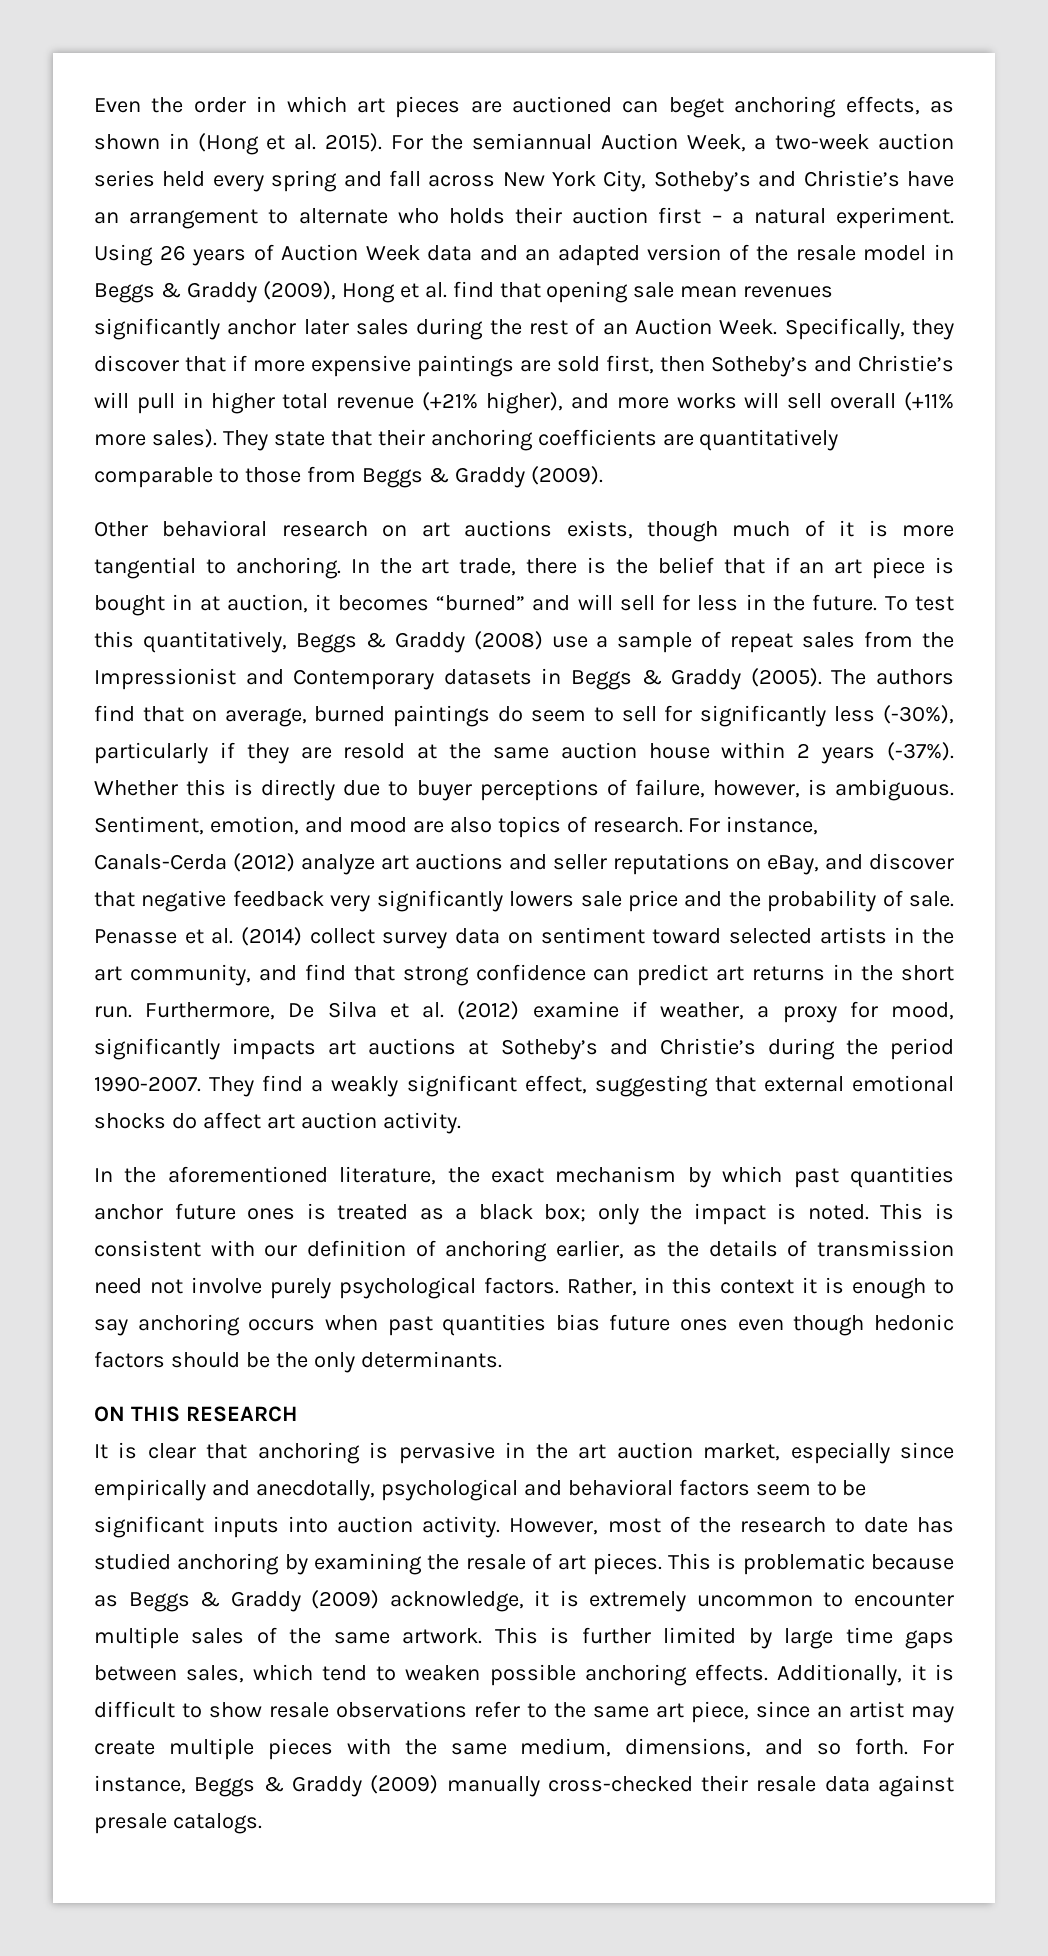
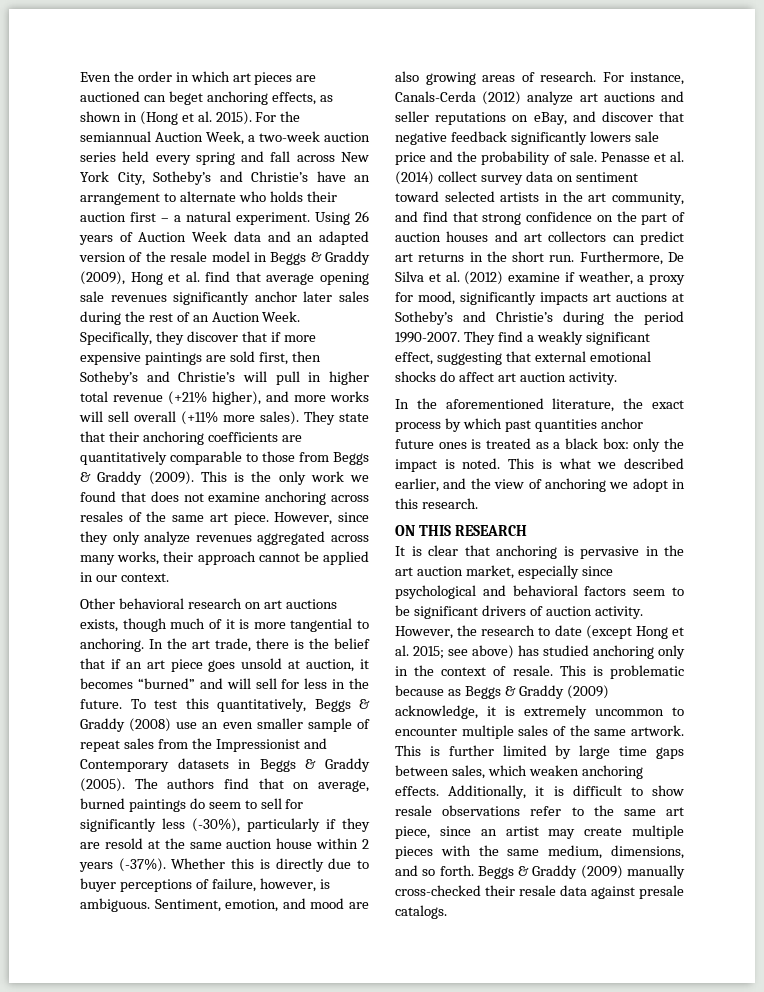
- Using 26 years of Auction Week data and an adapted version of the resale model in Beggs & Graddy (2009), Hong et al. find that opening sale mean revenues significantly anchor later sales during the rest of an Auction Week.
+ Using 26 years of Auction Week data and an adapted version of the resale model in Beggs & Graddy (2009), Hong et al. find that average opening sale revenues significantly anchor later sales during the rest of an Auction Week.
+ This is the only work we found that does not examine anchoring across resales of the same art piece. However, since they only analyze revenues aggregated across many works, their approach cannot be applied in our context.
- In the art trade, there is the belief that if an art piece is bought in at auction, it becomes “burned” and will sell for less in the future.
+ In the art trade, there is the belief that if an art piece goes unsold at auction, it becomes “burned” and will sell for less in the future.
- To test this quantitatively, Beggs & Graddy (2008) use a sample of repeat sales from the Impressionist and Contemporary datasets in Beggs & Graddy (2005).
+ To test this quantitatively, Beggs & Graddy (2008) use an even smaller sample of repeat sales from the Impressionist and Contemporary datasets in Beggs & Graddy (2005).
- Sentiment, emotion, and mood are also topics of research.
+ Sentiment, emotion, and mood are also growing areas of research.
- For instance, Canals-Cerda (2012) analyze art auctions and seller reputations on eBay, and discover that negative feedback very significantly lowers sale price and the probability of sale.
+ For instance, Canals-Cerda (2012) analyze art auctions and seller reputations on eBay, and discover that negative feedback significantly lowers sale price and the probability of sale.
- Penasse et al. (2014) collect survey data on sentiment toward selected artists in the art community, and find that strong confidence can predict art returns in the short run.
+ Penasse et al. (2014) collect survey data on sentiment toward selected artists in the art community, and find that strong confidence on the part of auction houses and art collectors can predict art returns in the short run.
- In the aforementioned literature, the exact mechanism by which past quantities anchor future ones is treated as a black box; only the impact is noted.
+ In the aforementioned literature, the exact process by which past quantities anchor future ones is treated as a black box: only the impact is noted.
- This is consistent with our definition of anchoring earlier, as the details of transmission need not involve purely psychological factors. Rather, in this context it is enough to say anchoring occurs when past quantities bias future ones even though hedonic factors should be the only determinants.
+ This is what we described earlier, and the view of anchoring we adopt in this research.
- It is clear that anchoring is pervasive in the art auction market, especially since empirically and anecdotally, psychological and behavioral factors seem to be significant inputs into auction activity.
+ It is clear that anchoring is pervasive in the art auction market, especially since psychological and behavioral factors seem to be significant drivers of auction activity.
- However, most of the research to date has studied anchoring by examining the resale of art pieces.
+ However, the research to date (except Hong et al. 2015; see above) has studied anchoring only in the context of resale.
- This is further limited by large time gaps between sales, which tend to weaken possible anchoring effects.
+ This is further limited by large time gaps between sales, which weaken anchoring effects.
- For instance, Beggs & Graddy (2009) manually cross-checked their resale data against presale catalogs.
+ Beggs & Graddy (2009) manually cross-checked their resale data against presale catalogs.

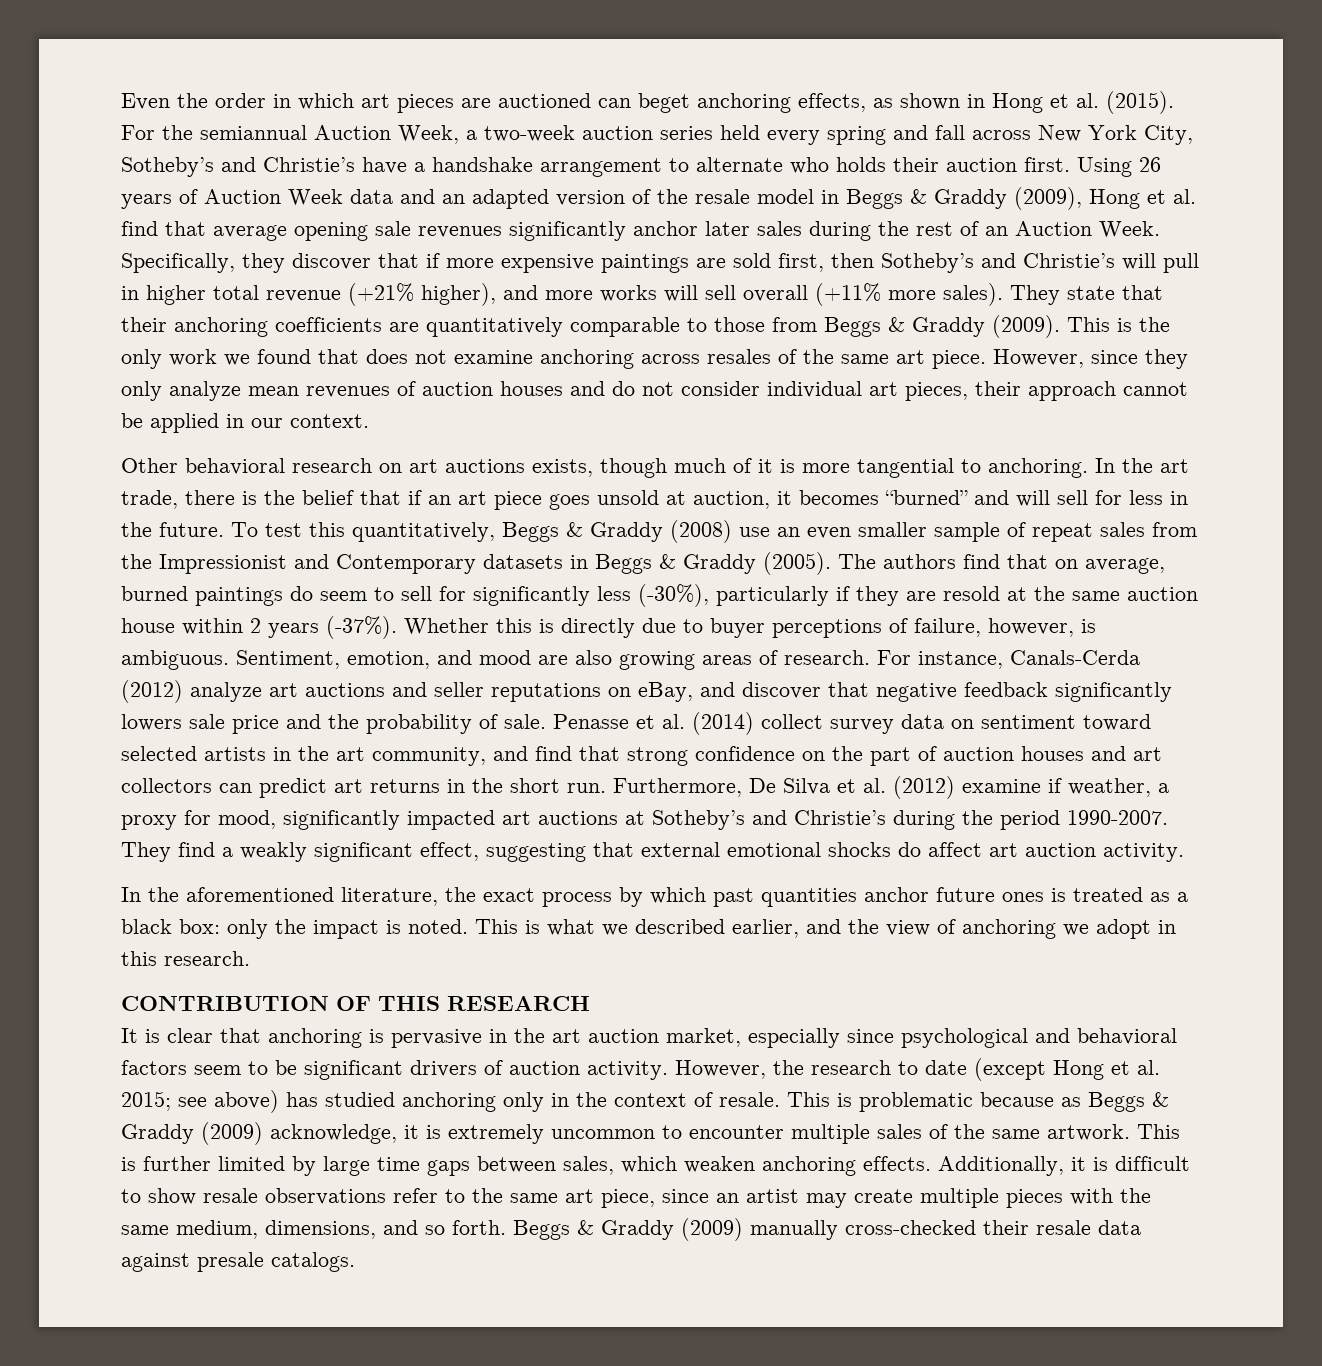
- Even the order in which art pieces are auctioned can beget anchoring effects, as shown in (Hong et al. 2015).
+ Even the order in which art pieces are auctioned can beget anchoring effects, as shown in Hong et al. (2015).
- For the semiannual Auction Week, a two-week auction series held every spring and fall across New York City, Sotheby’s and Christie’s have an arrangement to alternate who holds their auction first – a natural experiment.
+ For the semiannual Auction Week, a two-week auction series held every spring and fall across New York City, Sotheby’s and Christie’s have a handshake arrangement to alternate who holds their auction first.
- However, since they only analyze revenues aggregated across many works, their approach cannot be applied in our context.
+ However, since they only analyze mean revenues of auction houses and do not consider individual art pieces, their approach cannot be applied in our context.
- Furthermore, De Silva et al. (2012) examine if weather, a proxy for mood, significantly impacts art auctions at Sotheby’s and Christie’s during the period 1990-2007.
+ Furthermore, De Silva et al. (2012) examine if weather, a proxy for mood, significantly impacted art auctions at Sotheby’s and Christie’s during the period 1990-2007.
- ON THIS RESEARCH
+ CONTRIBUTION OF THIS RESEARCH

